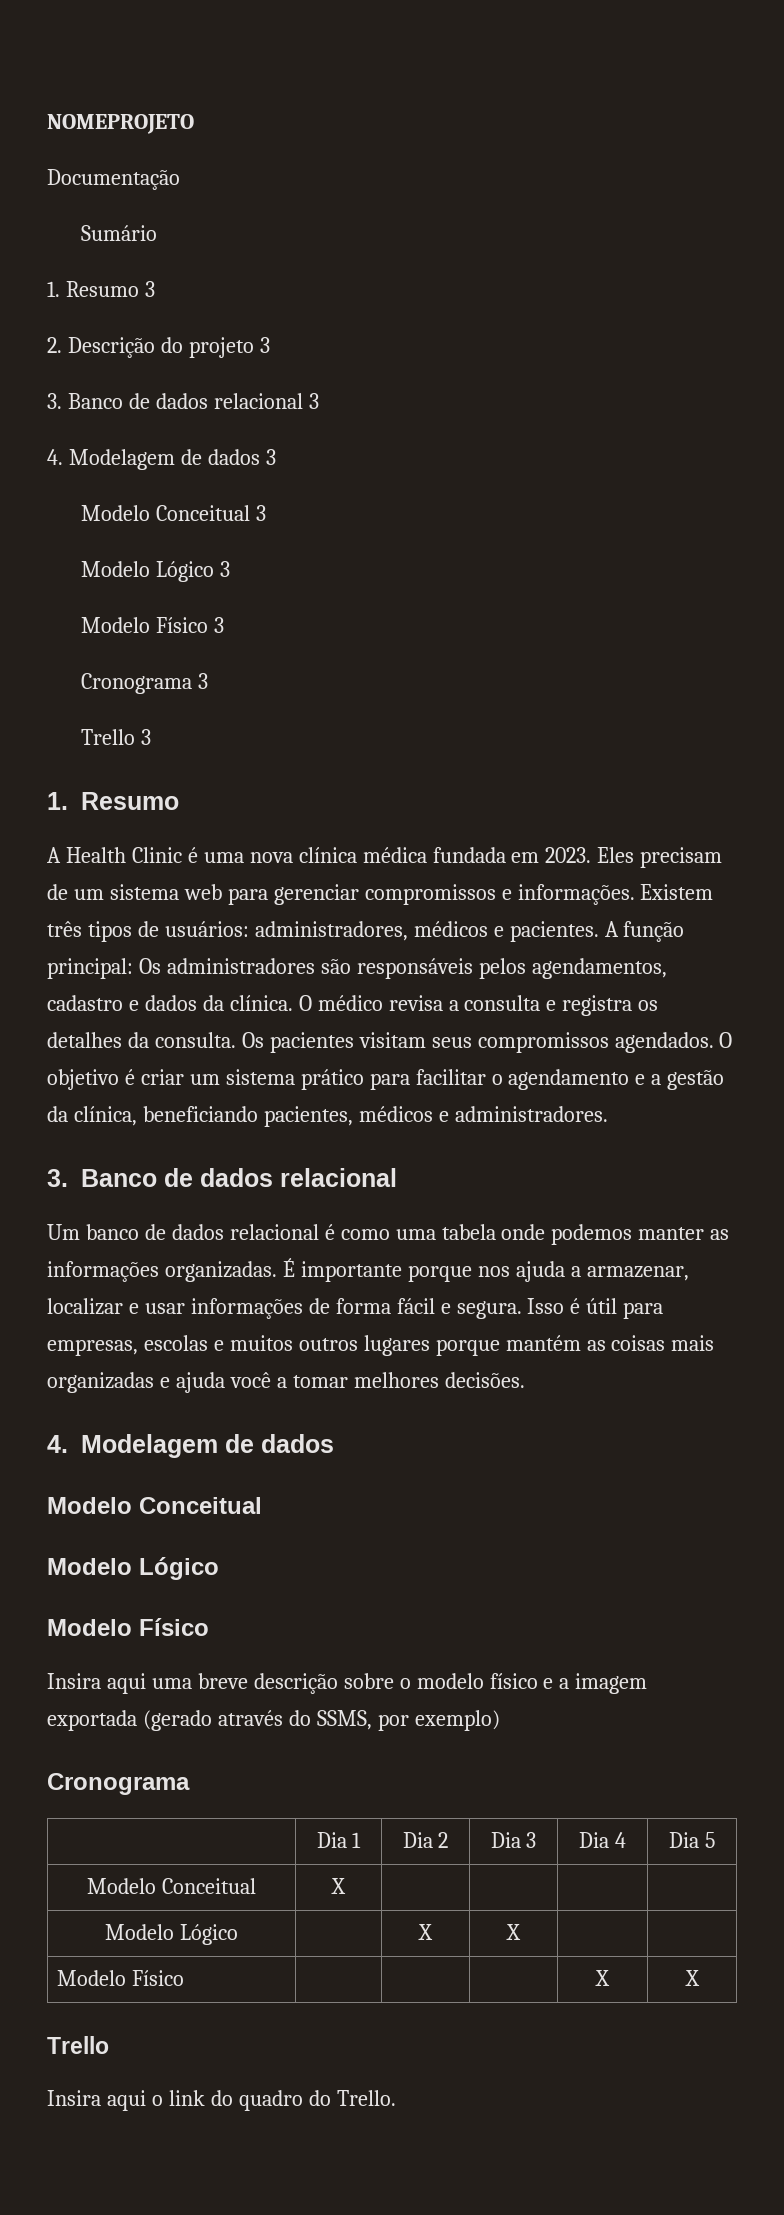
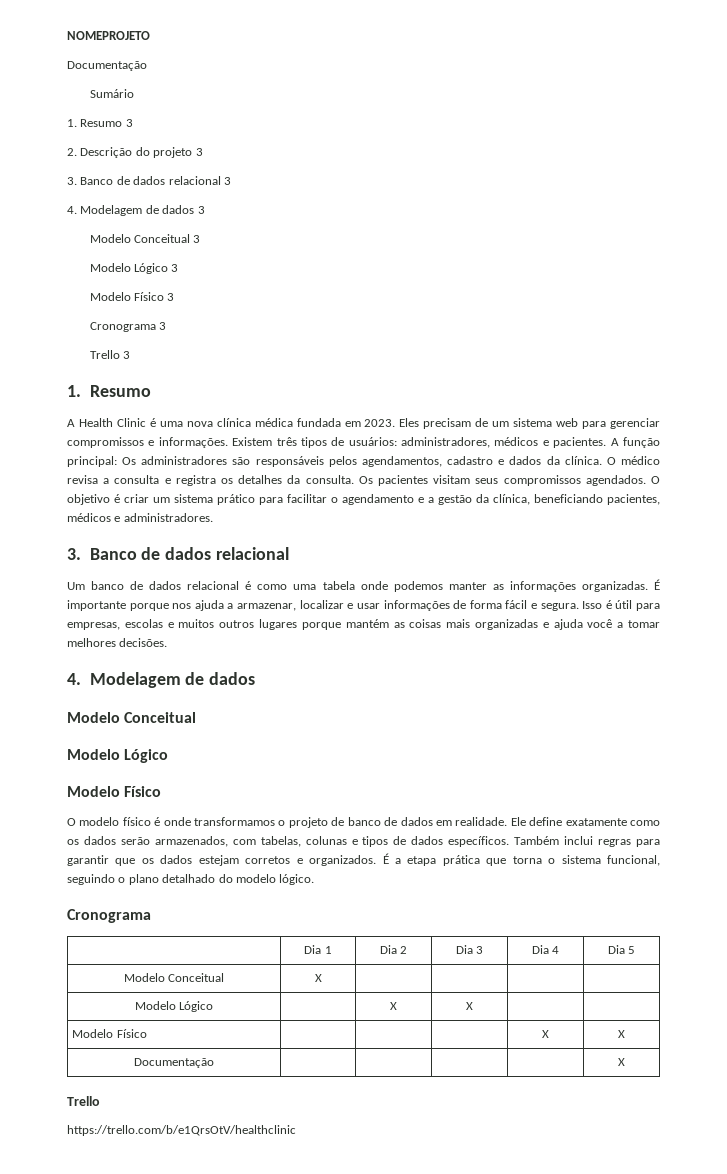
- Insira aqui uma breve descrição sobre o modelo físico e a imagem exportada (gerado através do SSMS, por exemplo)
+ O modelo físico é onde transformamos o projeto de banco de dados em realidade. Ele define exatamente como os dados serão armazenados, com tabelas, colunas e tipos de dados específicos. Também inclui regras para garantir que os dados estejam corretos e organizados. É a etapa prática que torna o sistema funcional, seguindo o plano detalhado do modelo lógico.
+ Documentação | | | | | X
- Insira aqui o link do quadro do Trello.
+ https://trello.com/b/e1QrsOtV/healthclinic

